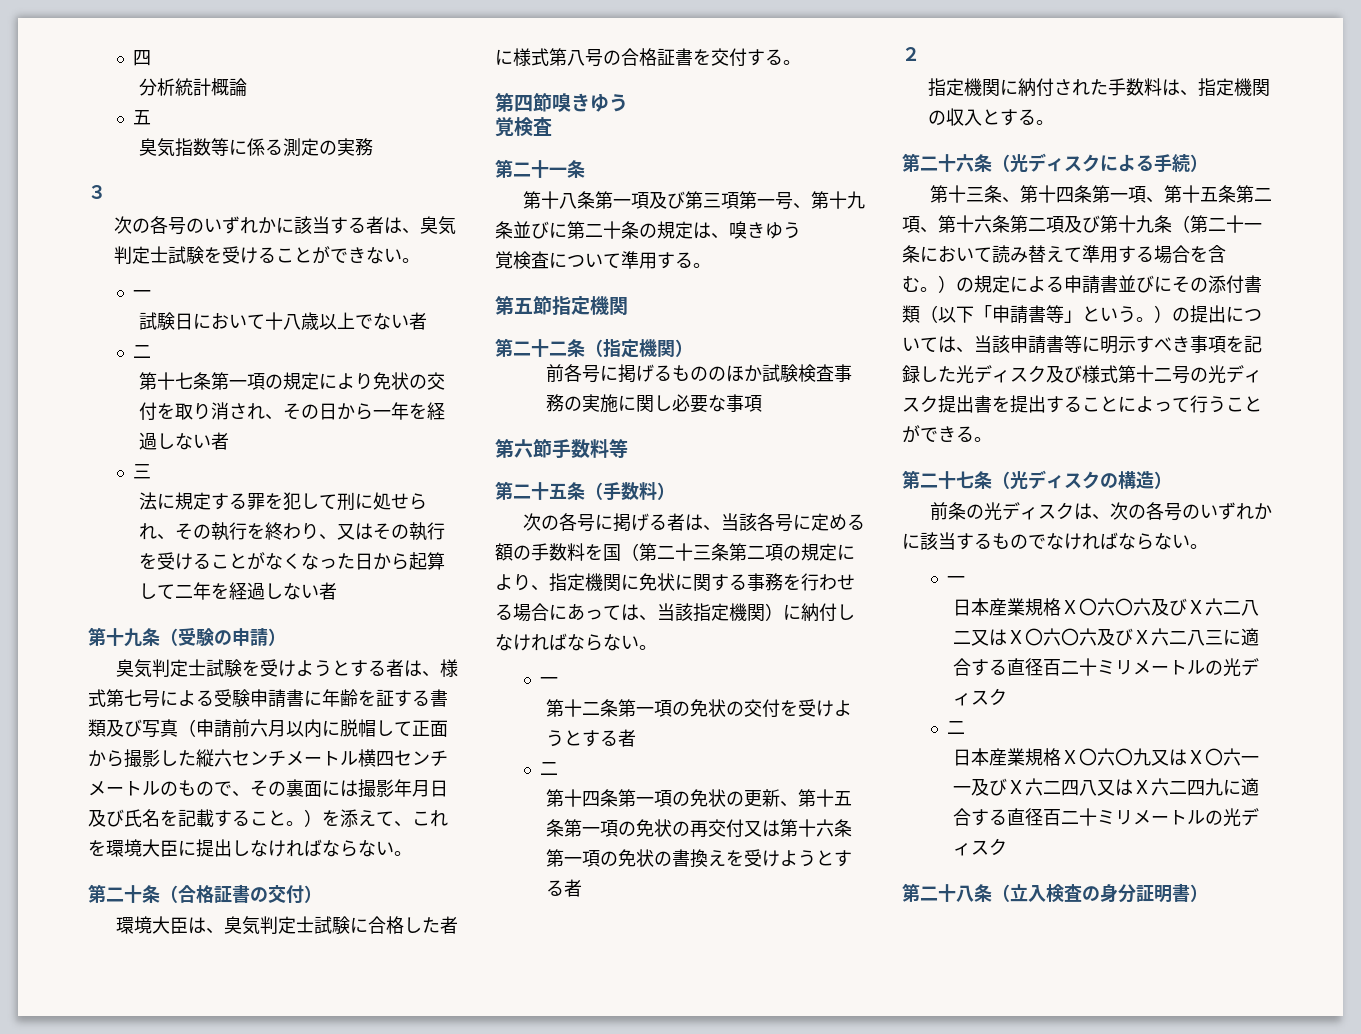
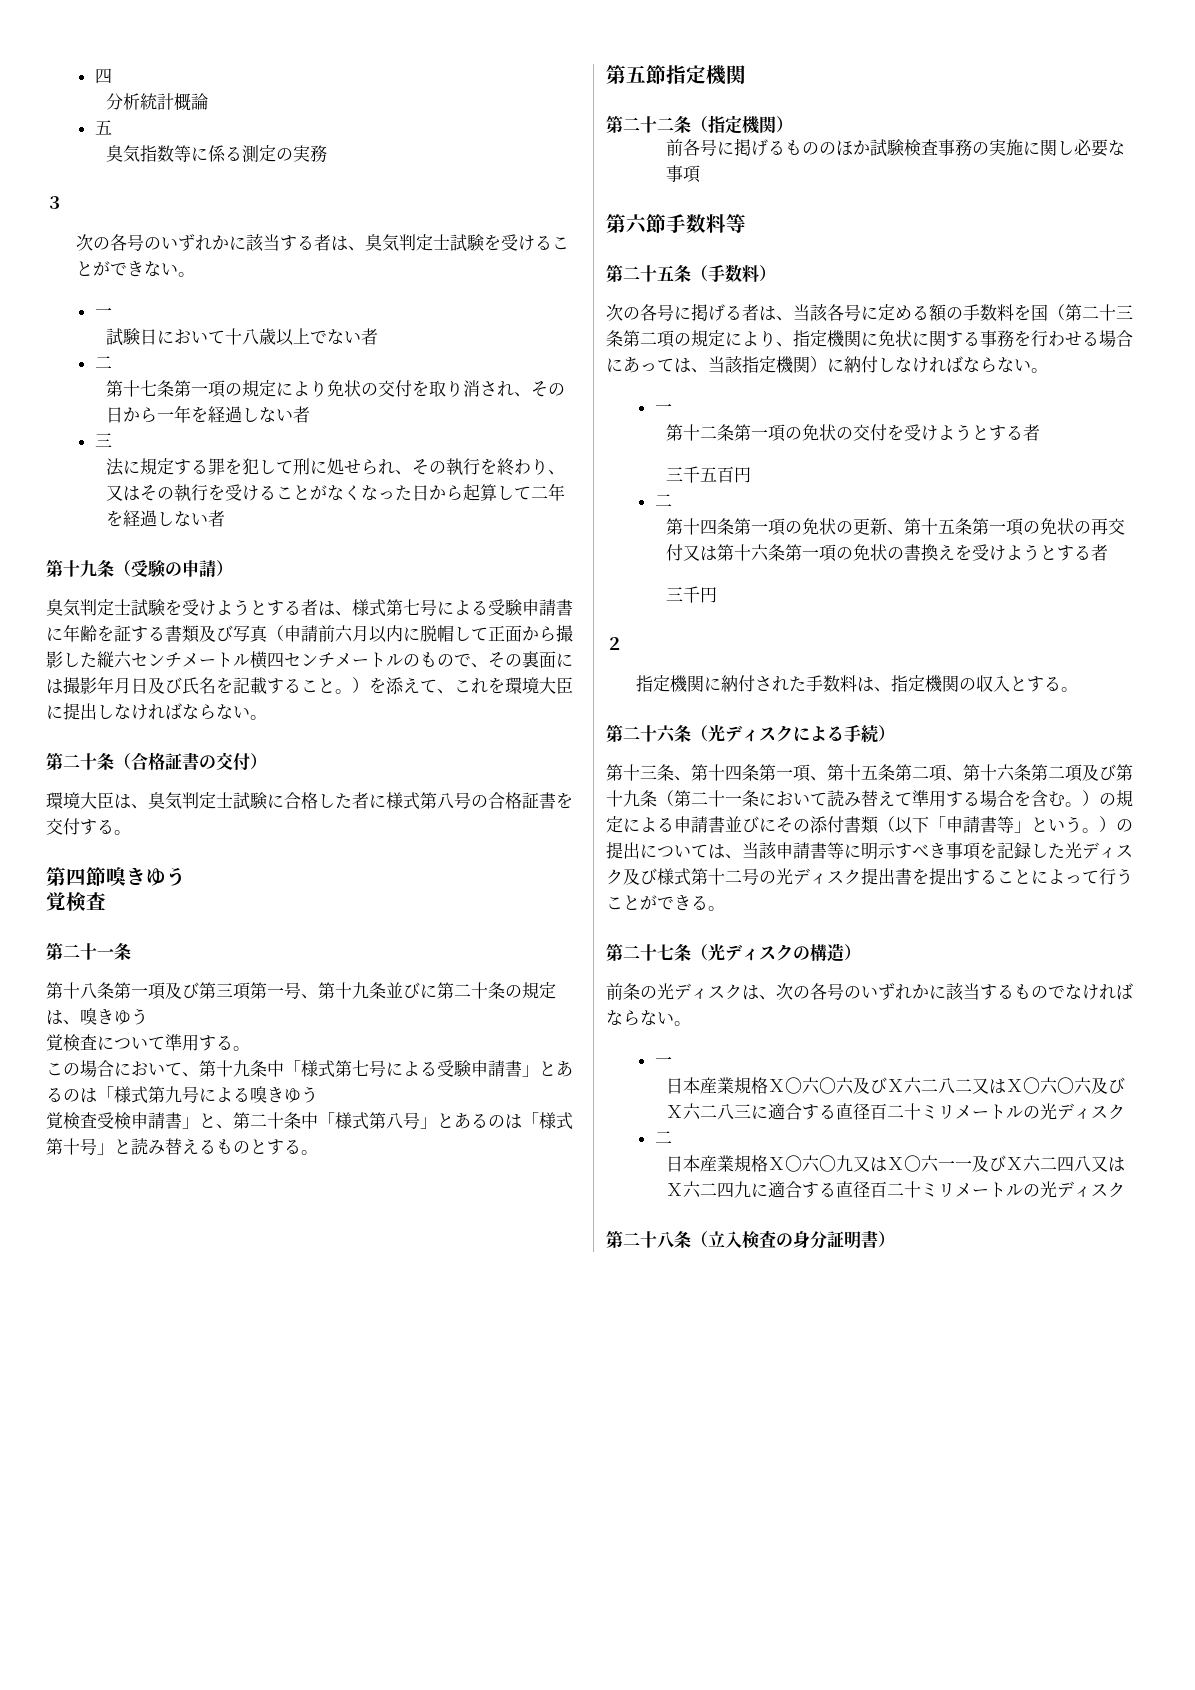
+ この場合において、第十九条中「様式第七号による受験申請書」とあるのは「様式第九号による嗅きゆう
+ 覚検査受検申請書」と、第二十条中「様式第八号」とあるのは「様式第十号」と読み替えるものとする。
+ 三千五百円
+ 三千円

